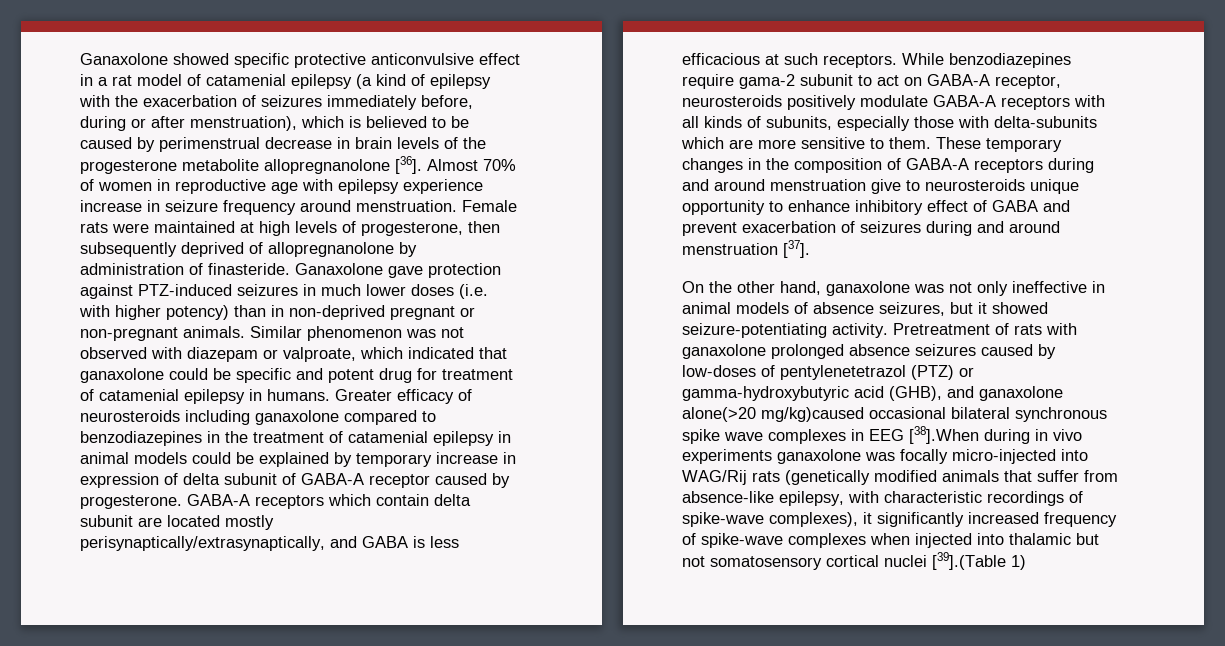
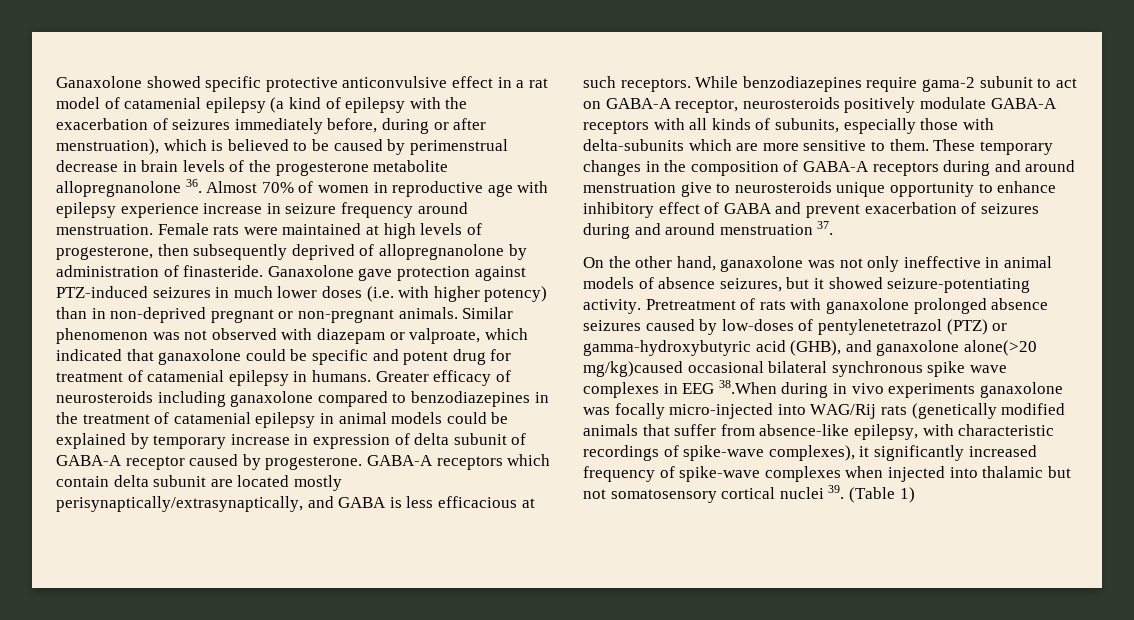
- Ganaxolone showed specific protective anticonvulsive effect in a rat model of catamenial epilepsy (a kind of epilepsy with the exacerbation of seizures immediately before, during or after menstruation), which is believed to be caused by perimenstrual decrease in brain levels of the progesterone metabolite allopregnanolone [36]. Almost 70% of women in reproductive age with epilepsy experience increase in seizure frequency around menstruation.
+ Ganaxolone showed specific protective anticonvulsive effect in a rat model of catamenial epilepsy (a kind of epilepsy with the exacerbation of seizures immediately before, during or after menstruation), which is believed to be caused by perimenstrual decrease in brain levels of the progesterone metabolite allopregnanolone 36. Almost 70% of women in reproductive age with epilepsy experience increase in seizure frequency around menstruation.
- These temporary changes in the composition of GABA-A receptors during and around menstruation give to neurosteroids unique opportunity to enhance inhibitory effect of GABA and prevent exacerbation of seizures during and around menstruation [37].
+ These temporary changes in the composition of GABA-A receptors during and around menstruation give to neurosteroids unique opportunity to enhance inhibitory effect of GABA and prevent exacerbation of seizures during and around menstruation 37.
- Pretreatment of rats with ganaxolone prolonged absence seizures caused by low-doses of pentylenetetrazol (PTZ) or gamma-hydroxybutyric acid (GHB), and ganaxolone alone(>20 mg/kg)caused occasional bilateral synchronous spike wave complexes in EEG [38].When during in vivo experiments ganaxolone was focally micro-injected into WAG/Rij rats (genetically modified animals that suffer from absence-like epilepsy, with characteristic recordings of spike-wave complexes), it significantly increased frequency of spike-wave complexes when injected into thalamic but not somatosensory cortical nuclei [39].(Table 1)
+ Pretreatment of rats with ganaxolone prolonged absence seizures caused by low-doses of pentylenetetrazol (PTZ) or gamma-hydroxybutyric acid (GHB), and ganaxolone alone(>20 mg/kg)caused occasional bilateral synchronous spike wave complexes in EEG 38.When during in vivo experiments ganaxolone was focally micro-injected into WAG/Rij rats (genetically modified animals that suffer from absence-like epilepsy, with characteristic recordings of spike-wave complexes), it significantly increased frequency of spike-wave complexes when injected into thalamic but not somatosensory cortical nuclei 39. (Table 1)

